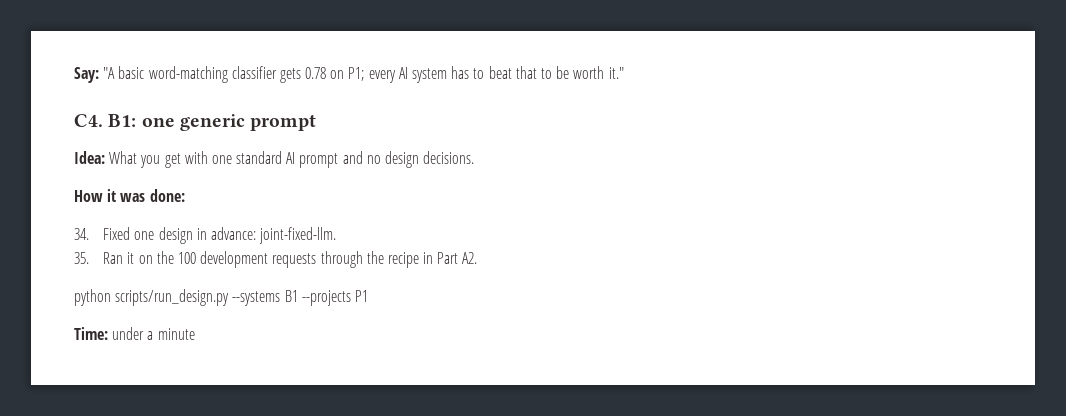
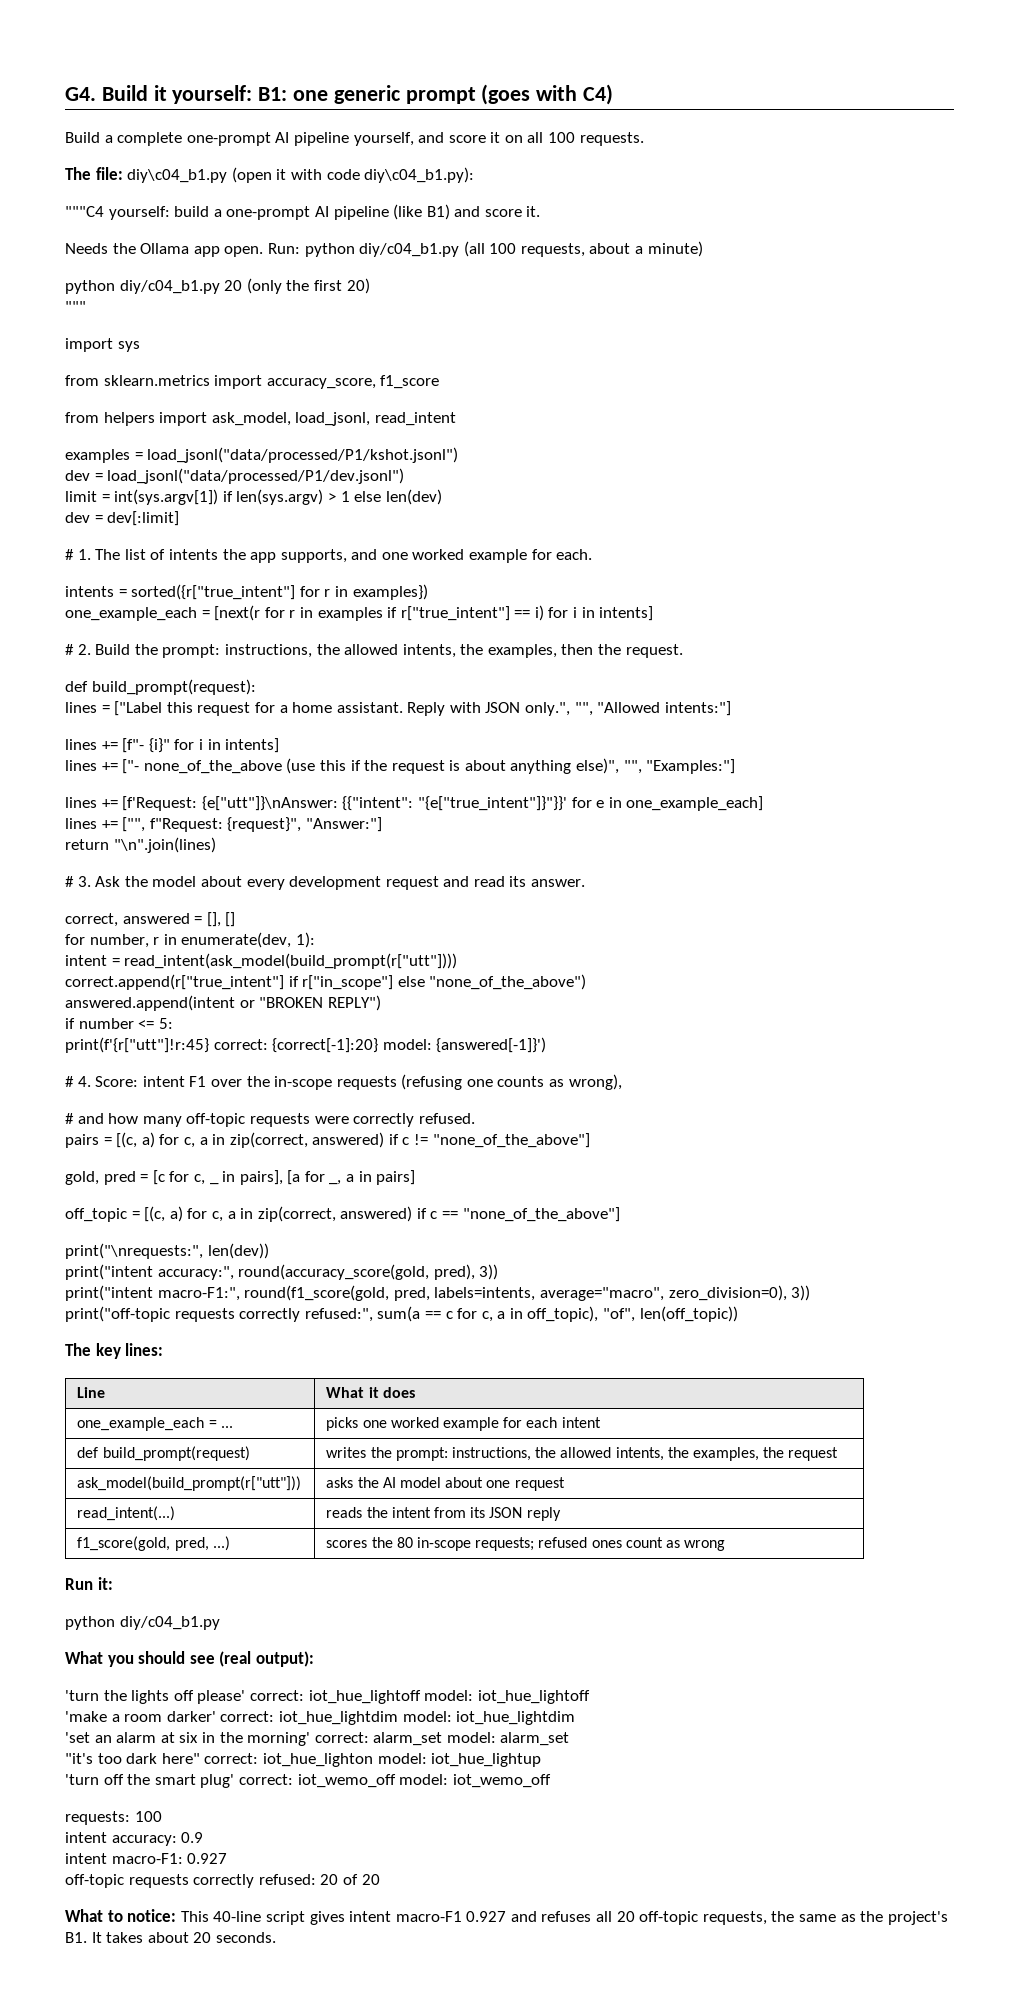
- Say: "A basic word-matching classifier gets 0.78 on P1; every AI system has to beat that to be worth it."
- C4. B1: one generic prompt
- Idea: What you get with one standard AI prompt and no design decisions.
- How it was done:
- 34. Fixed one design in advance: joint-fixed-llm.
- 35. Ran it on the 100 development requests through the recipe in Part A2.
- python scripts/run_design.py --systems B1 --projects P1
- Time: under a minute
+ G4. Build it yourself: B1: one generic prompt (goes with C4)
+ Build a complete one-prompt AI pipeline yourself, and score it on all 100 requests.
+ The file: diy\c04_b1.py (open it with code diy\c04_b1.py):
+ """C4 yourself: build a one-prompt AI pipeline (like B1) and score it.
+ Needs the Ollama app open. Run: python diy/c04_b1.py (all 100 requests, about a minute)
+ python diy/c04_b1.py 20 (only the first 20)
+ """
+ import sys
+ from sklearn.metrics import accuracy_score, f1_score
+ from helpers import ask_model, load_jsonl, read_intent
+ examples = load_jsonl("data/processed/P1/kshot.jsonl")
+ dev = load_jsonl("data/processed/P1/dev.jsonl")
+ limit = int(sys.argv[1]) if len(sys.argv) > 1 else len(dev)
+ dev = dev[:limit]
+ # 1. The list of intents the app supports, and one worked example for each.
+ intents = sorted({r["true_intent"] for r in examples})
+ one_example_each = [next(r for r in examples if r["true_intent"] == i) for i in intents]
+ # 2. Build the prompt: instructions, the allowed intents, the examples, then the request.
+ def build_prompt(request):
+ lines = ["Label this request for a home assistant. Reply with JSON only.", "", "Allowed intents:"]
+ lines += [f"- {i}" for i in intents]
+ lines += ["- none_of_the_above (use this if the request is about anything else)", "", "Examples:"]
+ lines += [f'Request: {e["utt"]}\nAnswer: {{"intent": "{e["true_intent"]}"}}' for e in one_example_each]
+ lines += ["", f"Request: {request}", "Answer:"]
+ return "\n".join(lines)
+ # 3. Ask the model about every development request and read its answer.
+ correct, answered = [], []
+ for number, r in enumerate(dev, 1):
+ intent = read_intent(ask_model(build_prompt(r["utt"])))
+ correct.append(r["true_intent"] if r["in_scope"] else "none_of_the_above")
+ answered.append(intent or "BROKEN REPLY")
+ if number <= 5:
+ print(f'{r["utt"]!r:45} correct: {correct[-1]:20} model: {answered[-1]}')
+ # 4. Score: intent F1 over the in-scope requests (refusing one counts as wrong),
+ # and how many off-topic requests were correctly refused.
+ pairs = [(c, a) for c, a in zip(correct, answered) if c != "none_of_the_above"]
+ gold, pred = [c for c, _ in pairs], [a for _, a in pairs]
+ off_topic = [(c, a) for c, a in zip(correct, answered) if c == "none_of_the_above"]
+ print("\nrequests:", len(dev))
+ print("intent accuracy:", round(accuracy_score(gold, pred), 3))
+ print("intent macro-F1:", round(f1_score(gold, pred, labels=intents, average="macro", zero_division=0), 3))
+ print("off-topic requests correctly refused:", sum(a == c for c, a in off_topic), "of", len(off_topic))
+ The key lines:
+ Line | What it does
+ one_example_each = ... | picks one worked example for each intent
+ def build_prompt(request) | writes the prompt: instructions, the allowed intents, the examples, the request
+ ask_model(build_prompt(r["utt"])) | asks the AI model about one request
+ read_intent(...) | reads the intent from its JSON reply
+ f1_score(gold, pred, ...) | scores the 80 in-scope requests; refused ones count as wrong
+ Run it:
+ python diy/c04_b1.py
+ What you should see (real output):
+ 'turn the lights off please' correct: iot_hue_lightoff model: iot_hue_lightoff
+ 'make a room darker' correct: iot_hue_lightdim model: iot_hue_lightdim
+ 'set an alarm at six in the morning' correct: alarm_set model: alarm_set
+ "it's too dark here" correct: iot_hue_lighton model: iot_hue_lightup
+ 'turn off the smart plug' correct: iot_wemo_off model: iot_wemo_off
+ requests: 100
+ intent accuracy: 0.9
+ intent macro-F1: 0.927
+ off-topic requests correctly refused: 20 of 20
+ What to notice: This 40-line script gives intent macro-F1 0.927 and refuses all 20 off-topic requests, the same as the project's B1. It takes about 20 seconds.

